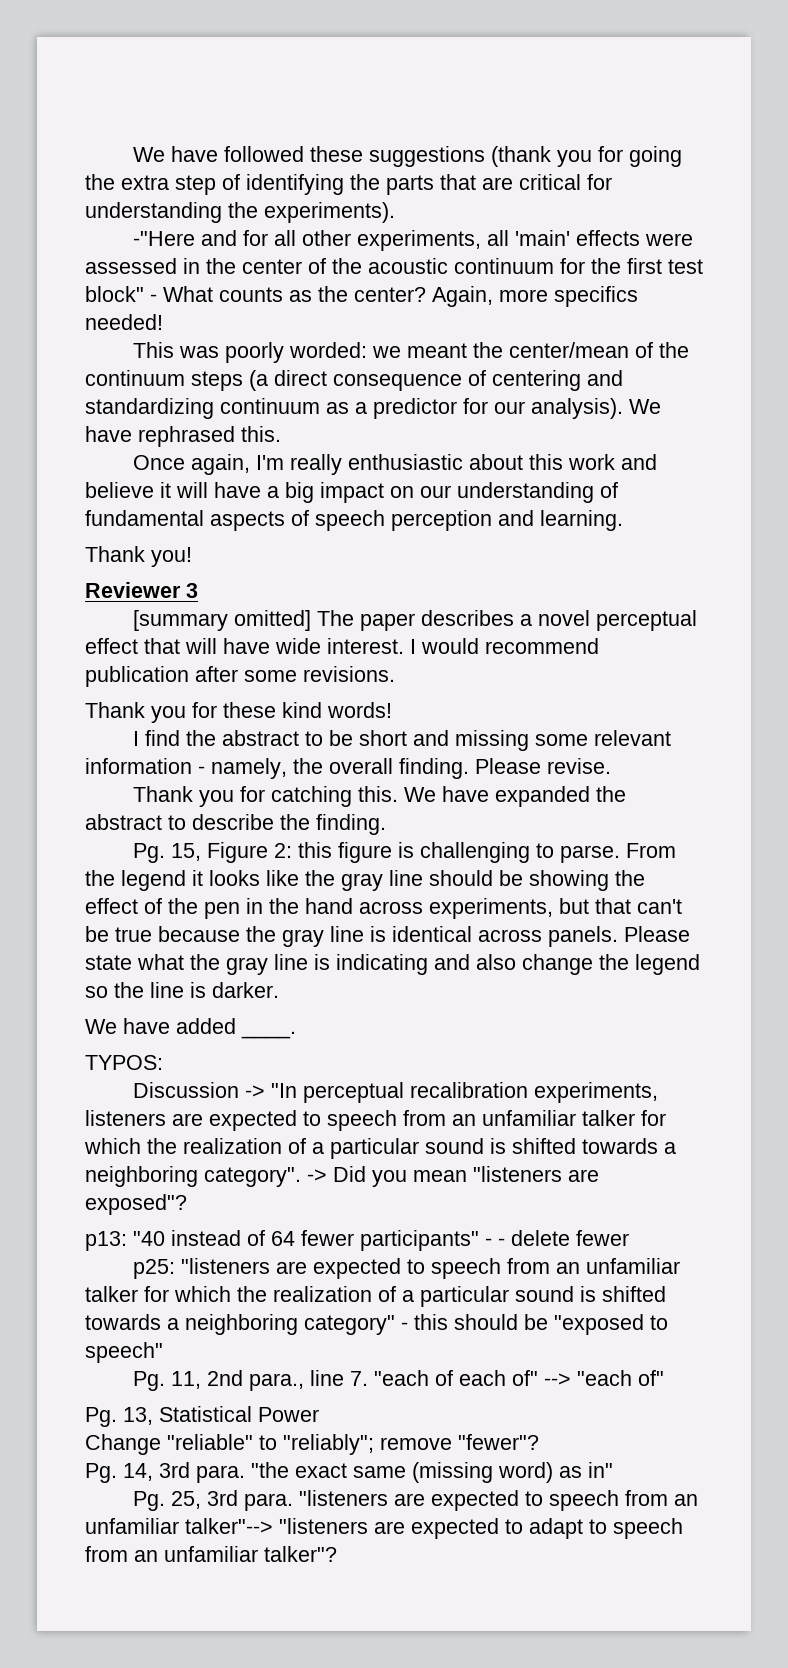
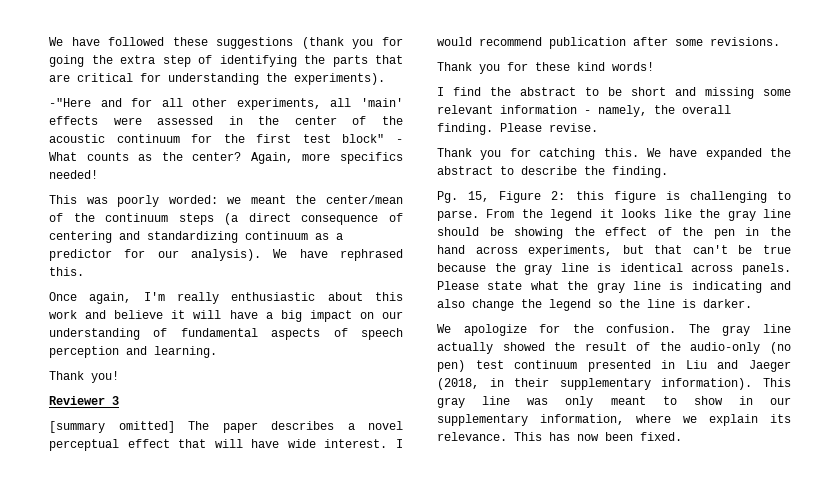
- We have added ____.
- TYPOS:
- Discussion -> "In perceptual recalibration experiments, listeners are expected to speech from an unfamiliar talker for which the realization of a particular sound is shifted towards a neighboring category". -> Did you mean "listeners are exposed"?
- p13: "40 instead of 64 fewer participants" - - delete fewer
- p25: "listeners are expected to speech from an unfamiliar talker for which the realization of a particular sound is shifted towards a neighboring category" - this should be "exposed to speech"
- Pg. 11, 2nd para., line 7. "each of each of" --> "each of"
- Pg. 13, Statistical Power
- Change "reliable" to "reliably"; remove "fewer"?
- Pg. 14, 3rd para. "the exact same (missing word) as in"
- Pg. 25, 3rd para. "listeners are expected to speech from an unfamiliar talker"--> "listeners are expected to adapt to speech from an unfamiliar talker"?
+ We apologize for the confusion. The gray line actually showed the result of the audio-only (no pen) test continuum presented in Liu and Jaeger (2018, in their supplementary information). This gray line was only meant to show in our supplementary information, where we explain its relevance. This has now been fixed.

